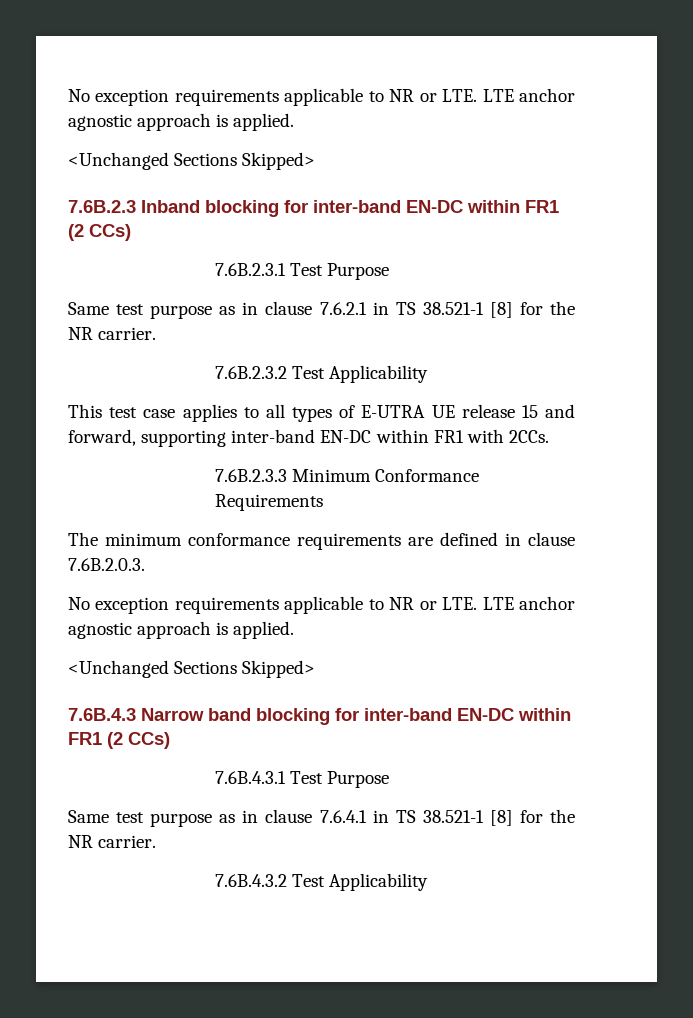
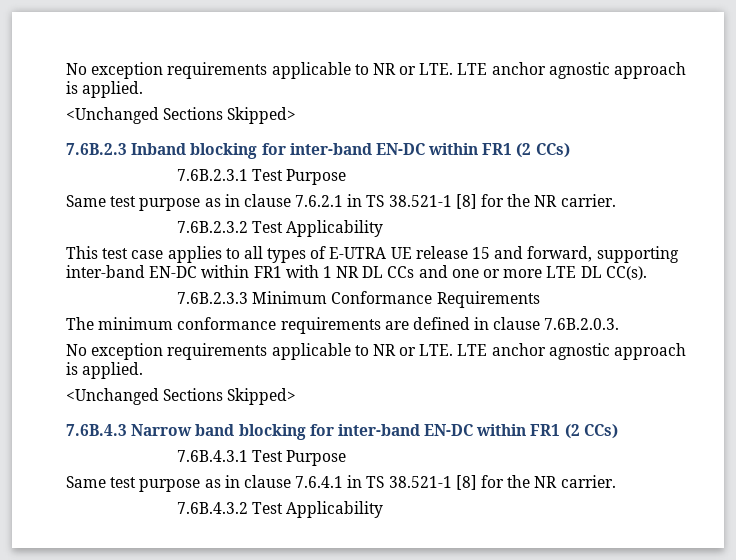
- This test case applies to all types of E-UTRA UE release 15 and forward, supporting inter-band EN-DC within FR1 with 2CCs.
+ This test case applies to all types of E-UTRA UE release 15 and forward, supporting inter-band EN-DC within FR1 with 1 NR DL CCs and one or more LTE DL CC(s).

